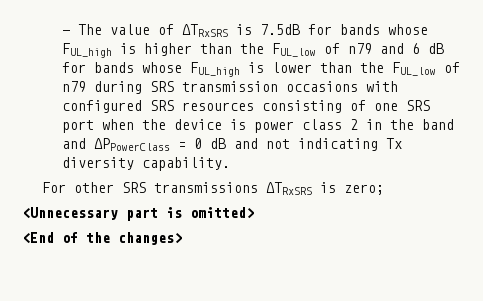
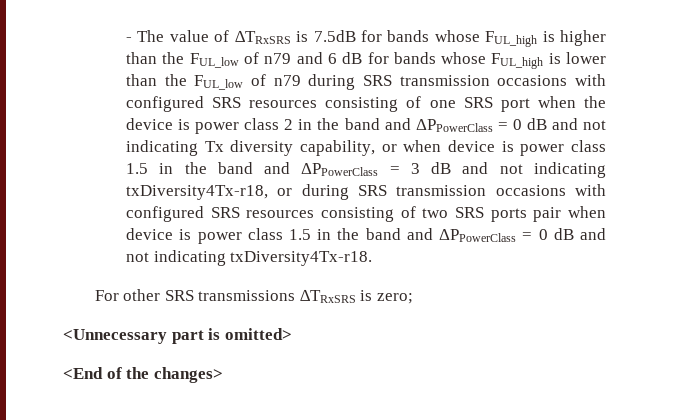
- - The value of ∆TRxSRS is 7.5dB for bands whose FUL_high is higher than the FUL_low of n79 and 6 dB for bands whose FUL_high is lower than the FUL_low of n79 during SRS transmission occasions with configured SRS resources consisting of one SRS port when the device is power class 2 in the band and ΔPPowerClass = 0 dB and not indicating Tx diversity capability.
+ - The value of ∆TRxSRS is 7.5dB for bands whose FUL_high is higher than the FUL_low of n79 and 6 dB for bands whose FUL_high is lower than the FUL_low of n79 during SRS transmission occasions with configured SRS resources consisting of one SRS port when the device is power class 2 in the band and ΔPPowerClass = 0 dB and not indicating Tx diversity capability, or when device is power class 1.5 in the band and ΔPPowerClass = 3 dB and not indicating txDiversity4Tx-r18, or during SRS transmission occasions with configured SRS resources consisting of two SRS ports pair when device is power class 1.5 in the band and ΔPPowerClass = 0 dB and not indicating txDiversity4Tx-r18.

